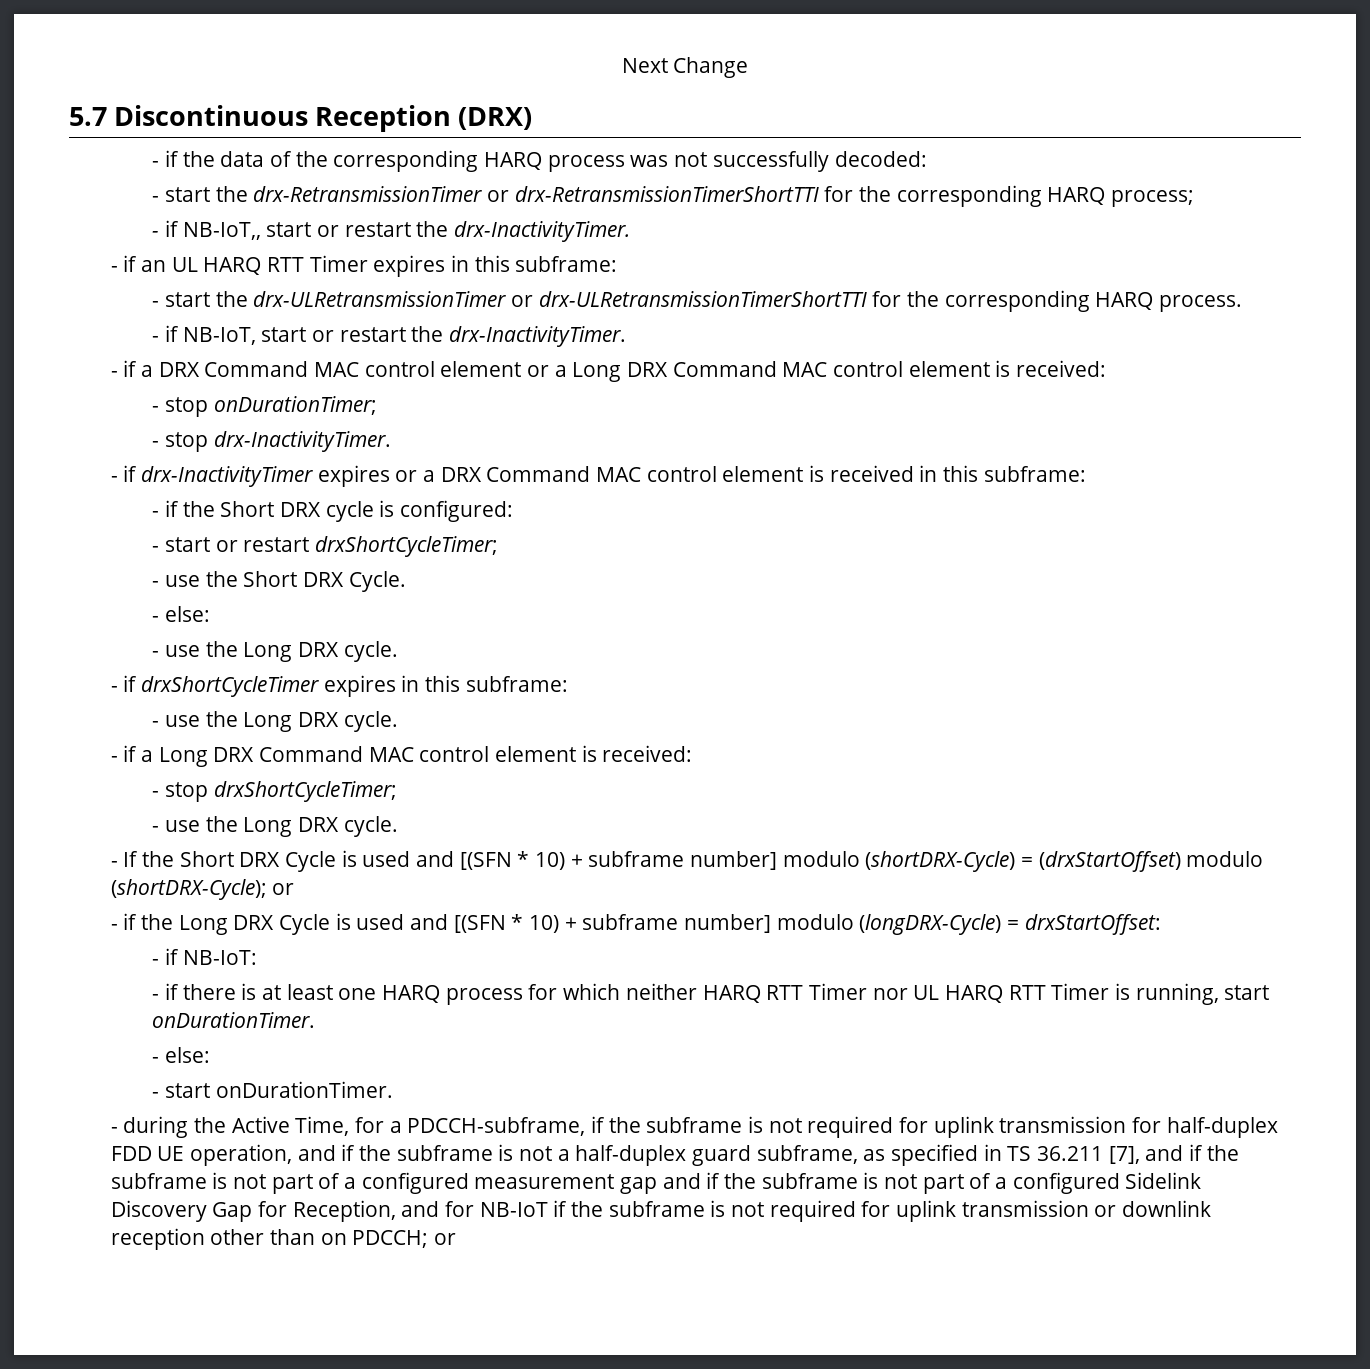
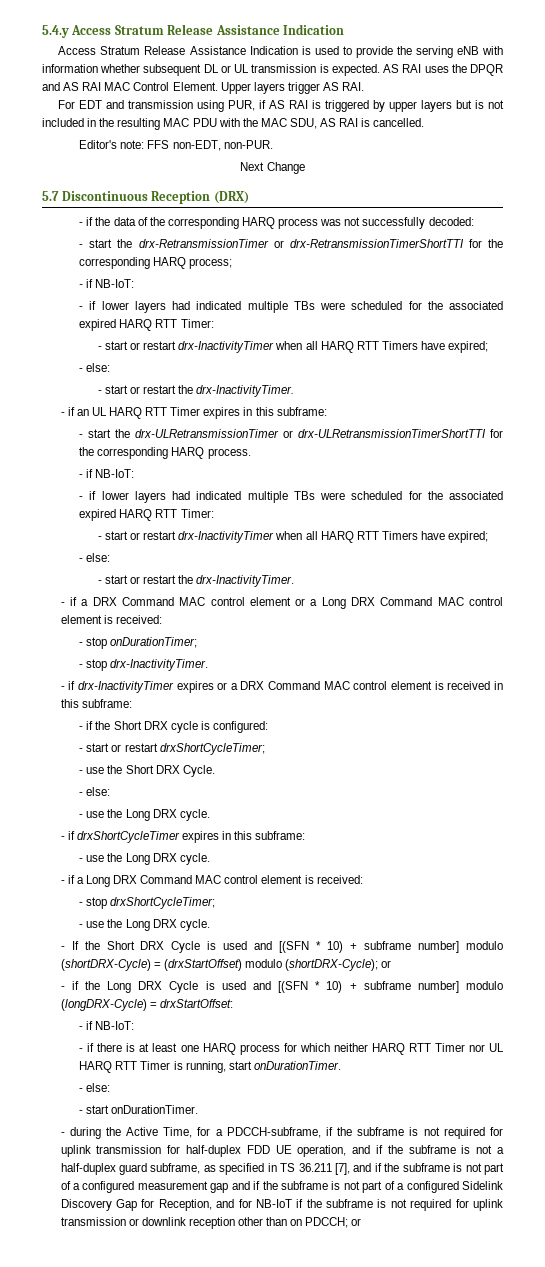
+ 5.4.y Access Stratum Release Assistance Indication
+ Access Stratum Release Assistance Indication is used to provide the serving eNB with information whether subsequent DL or UL transmission is expected. AS RAI uses the DPQR and AS RAI MAC Control Element. Upper layers trigger AS RAI.
+ For EDT and transmission using PUR, if AS RAI is triggered by upper layers but is not included in the resulting MAC PDU with the MAC SDU, AS RAI is cancelled.
+ Editor's note: FFS non-EDT, non-PUR.
  - start the drx-RetransmissionTimer or drx-RetransmissionTimerShortTTI for the corresponding HARQ process;
- - if NB-IoT,, start or restart the drx-InactivityTimer.
+ - if NB-IoT:
+ - if lower layers had indicated multiple TBs were scheduled for the associated expired HARQ RTT Timer:
+ - start or restart drx-InactivityTimer when all HARQ RTT Timers have expired;
+ - else:
+ - start or restart the drx-InactivityTimer.
  - start the drx-ULRetransmissionTimer or drx-ULRetransmissionTimerShortTTI for the corresponding HARQ process.
- - if NB-IoT, start or restart the drx-InactivityTimer.
+ - if NB-IoT:
+ - if lower layers had indicated multiple TBs were scheduled for the associated expired HARQ RTT Timer:
+ - start or restart drx-InactivityTimer when all HARQ RTT Timers have expired;
+ - else:
+ - start or restart the drx-InactivityTimer.

